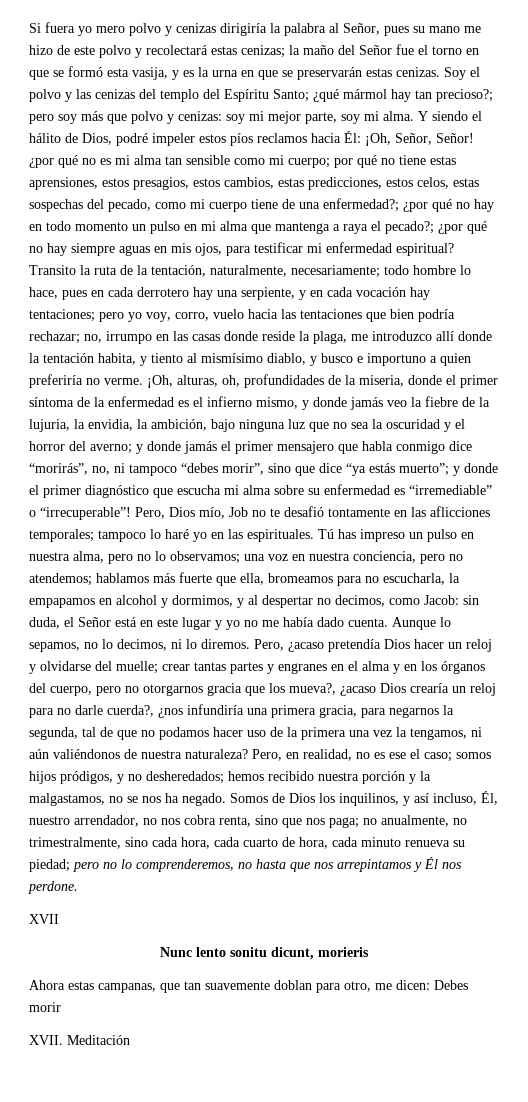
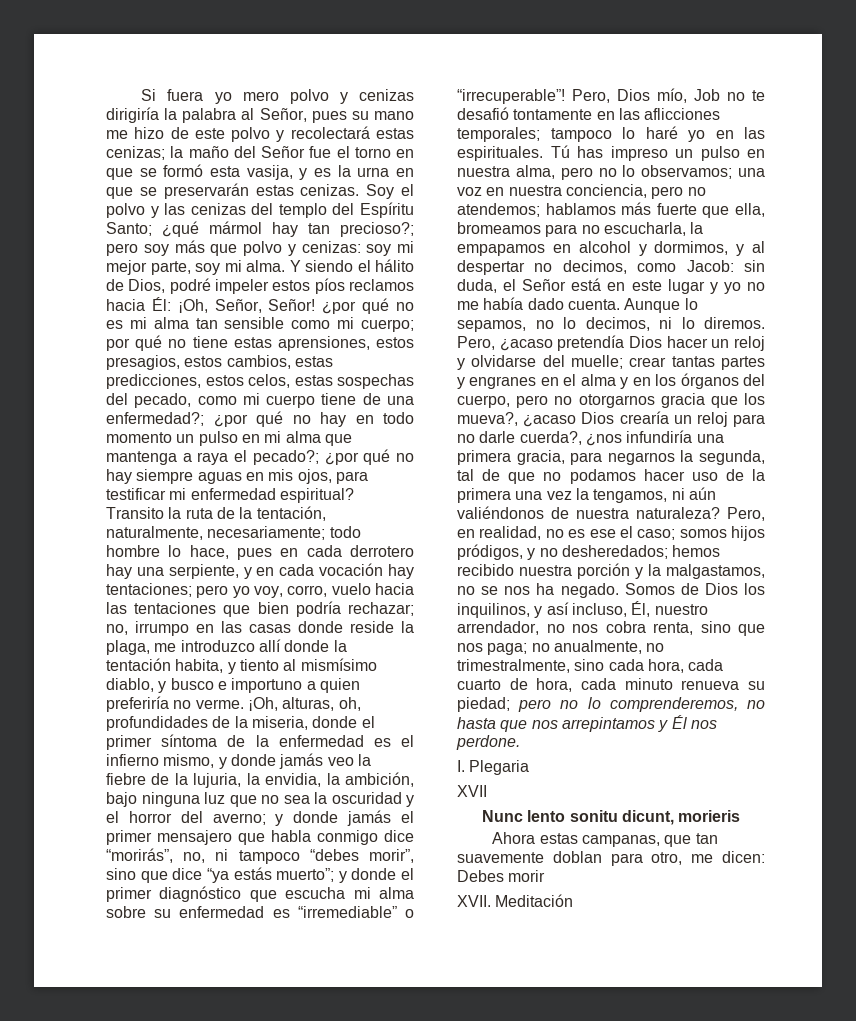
+ I. Plegaria

